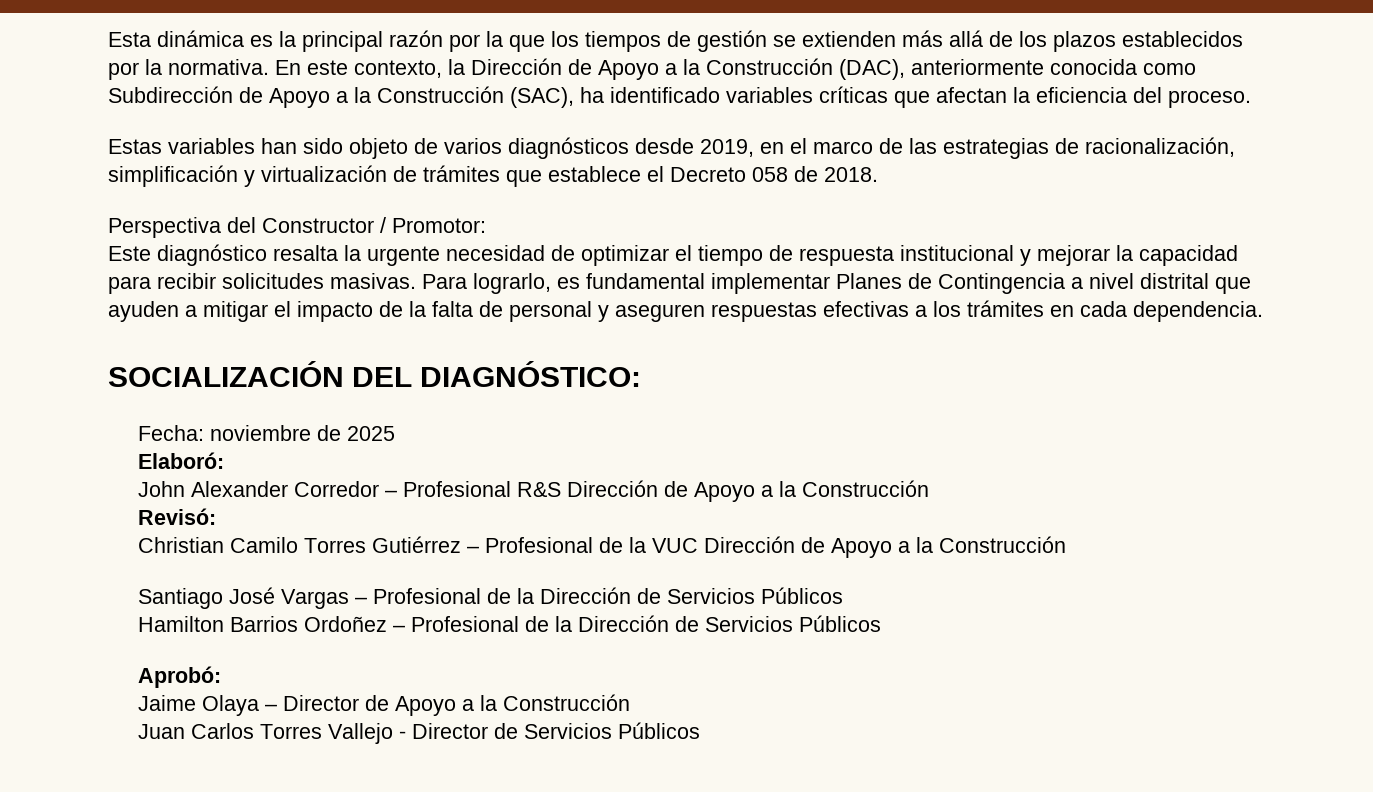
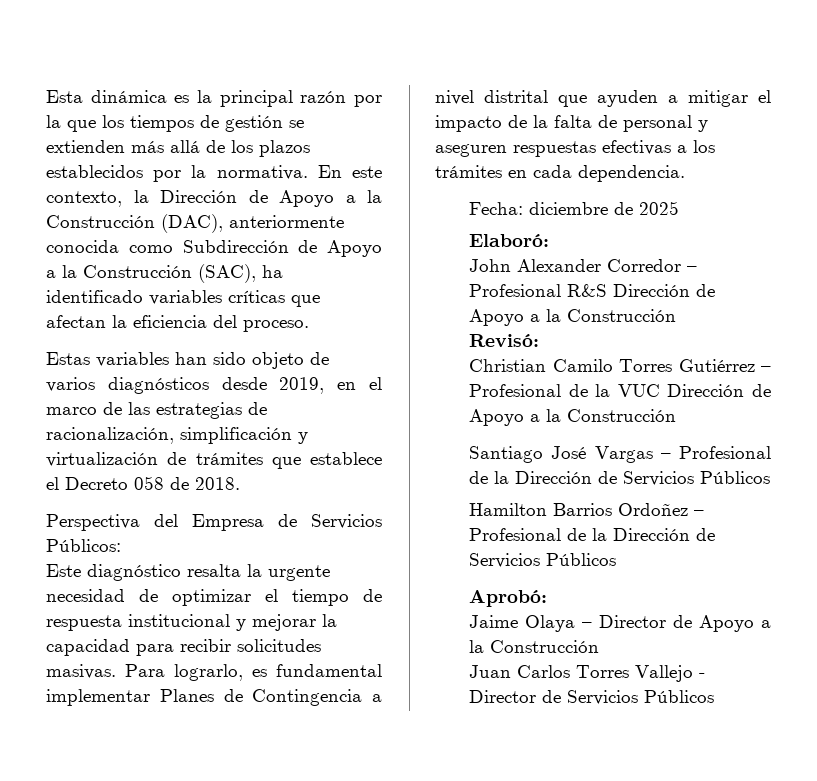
- Perspectiva del Constructor / Promotor:
+ Perspectiva del Empresa de Servicios Públicos:
- SOCIALIZACIÓN DEL DIAGNÓSTICO:
- Fecha: noviembre de 2025
+ Fecha: diciembre de 2025

